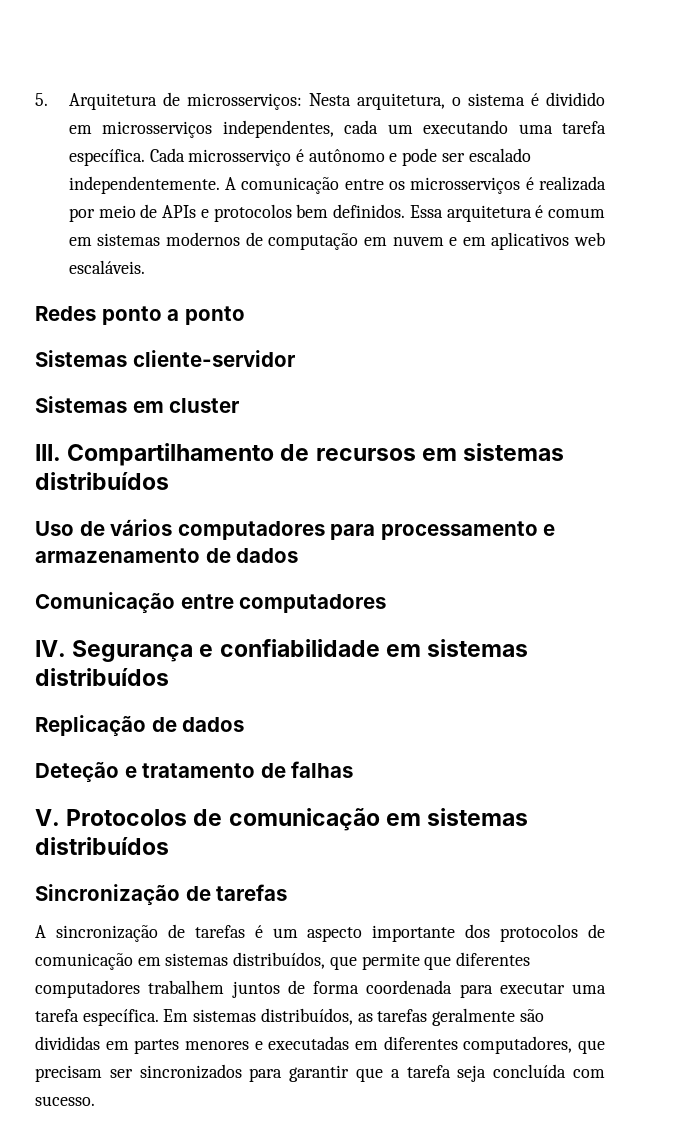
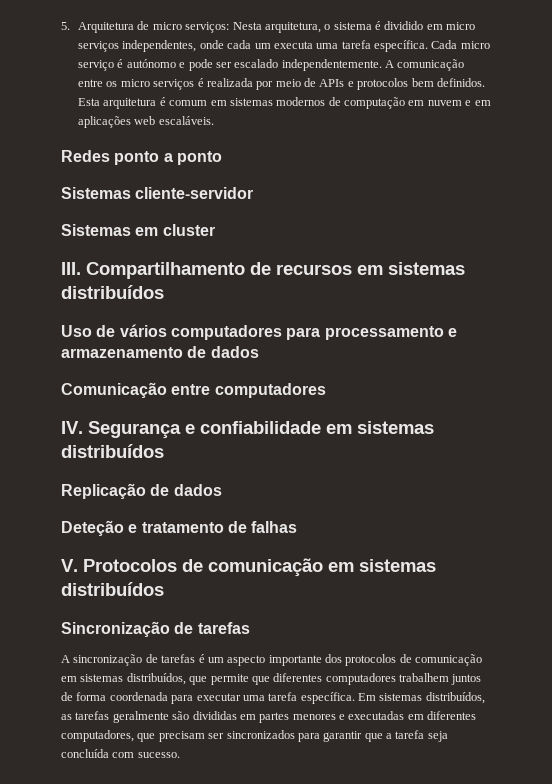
- 5. Arquitetura de microsserviços: Nesta arquitetura, o sistema é dividido em microsserviços independentes, cada um executando uma tarefa específica.
+ 5. Arquitetura de micro serviços: Nesta arquitetura, o sistema é dividido em micro serviços independentes, onde cada um executa uma tarefa específica.
- Cada microsserviço é autônomo e pode ser escalado independentemente.
+ Cada micro serviço é autónomo e pode ser escalado independentemente.
- A comunicação entre os microsserviços é realizada por meio de APIs e protocolos bem definidos.
+ A comunicação entre os micro serviços é realizada por meio de APIs e protocolos bem definidos.
- Essa arquitetura é comum em sistemas modernos de computação em nuvem e em aplicativos web escaláveis.
+ Esta arquitetura é comum em sistemas modernos de computação em nuvem e em aplicações web escaláveis.

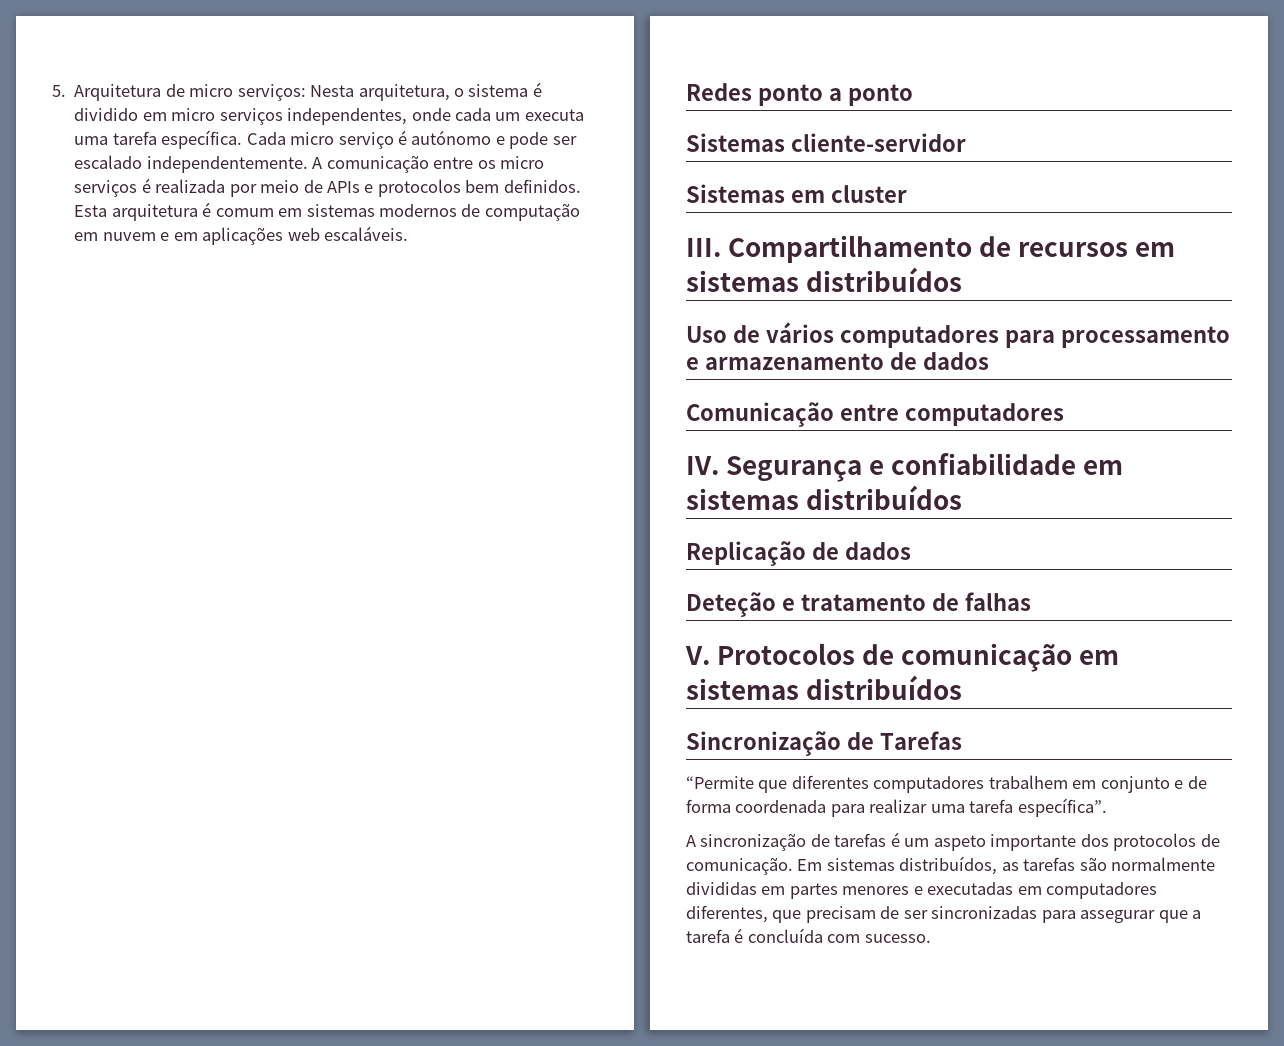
- Sincronização de tarefas
+ Sincronização de Tarefas
+ “Permite que diferentes computadores trabalhem em conjunto e de forma coordenada para realizar uma tarefa específica”.
- A sincronização de tarefas é um aspecto importante dos protocolos de comunicação em sistemas distribuídos, que permite que diferentes computadores trabalhem juntos de forma coordenada para executar uma tarefa específica.
+ A sincronização de tarefas é um aspeto importante dos protocolos de comunicação.
- Em sistemas distribuídos, as tarefas geralmente são divididas em partes menores e executadas em diferentes computadores, que precisam ser sincronizados para garantir que a tarefa seja concluída com sucesso.
+ Em sistemas distribuídos, as tarefas são normalmente divididas em partes menores e executadas em computadores diferentes, que precisam de ser sincronizadas para assegurar que a tarefa é concluída com sucesso.

